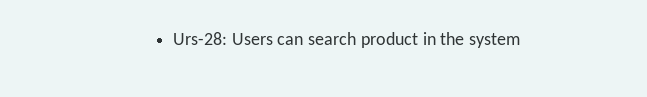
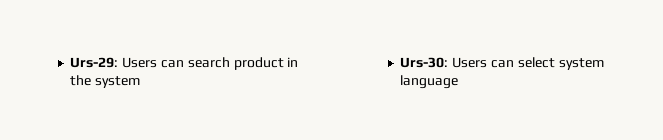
- Urs-28: Users can search product in the system
+ Urs-29: Users can search product in the system
+ Urs-30: Users can select system language

